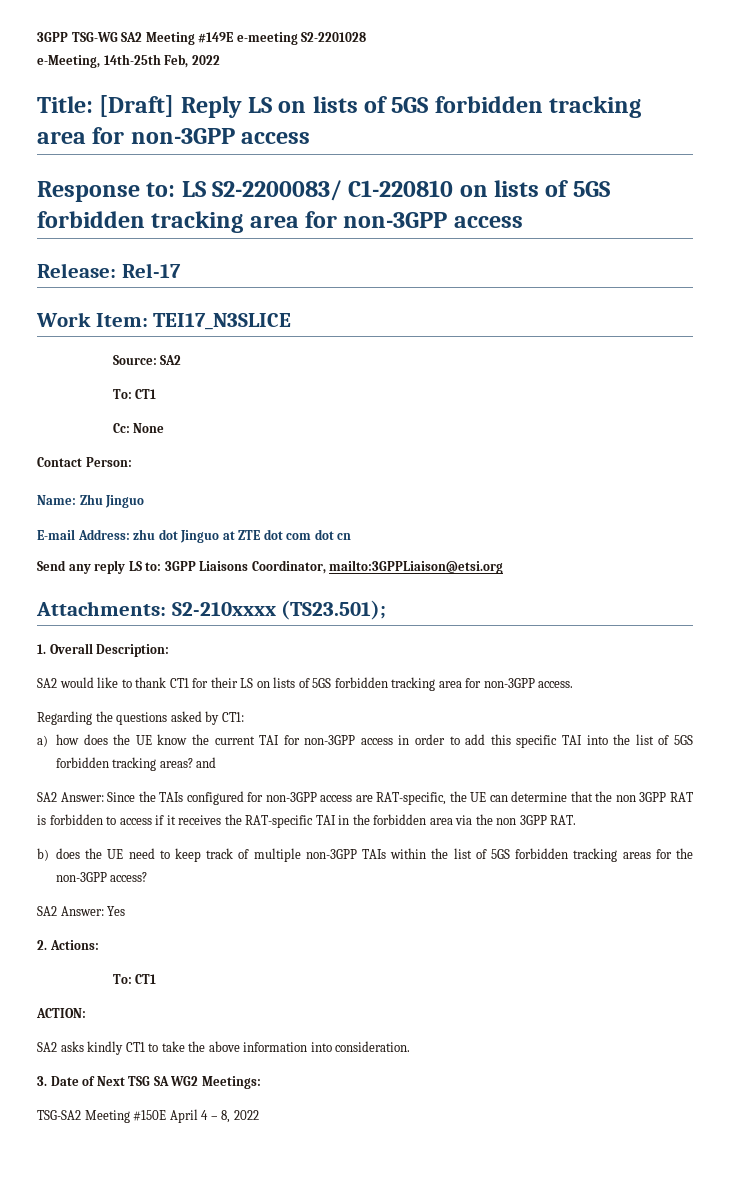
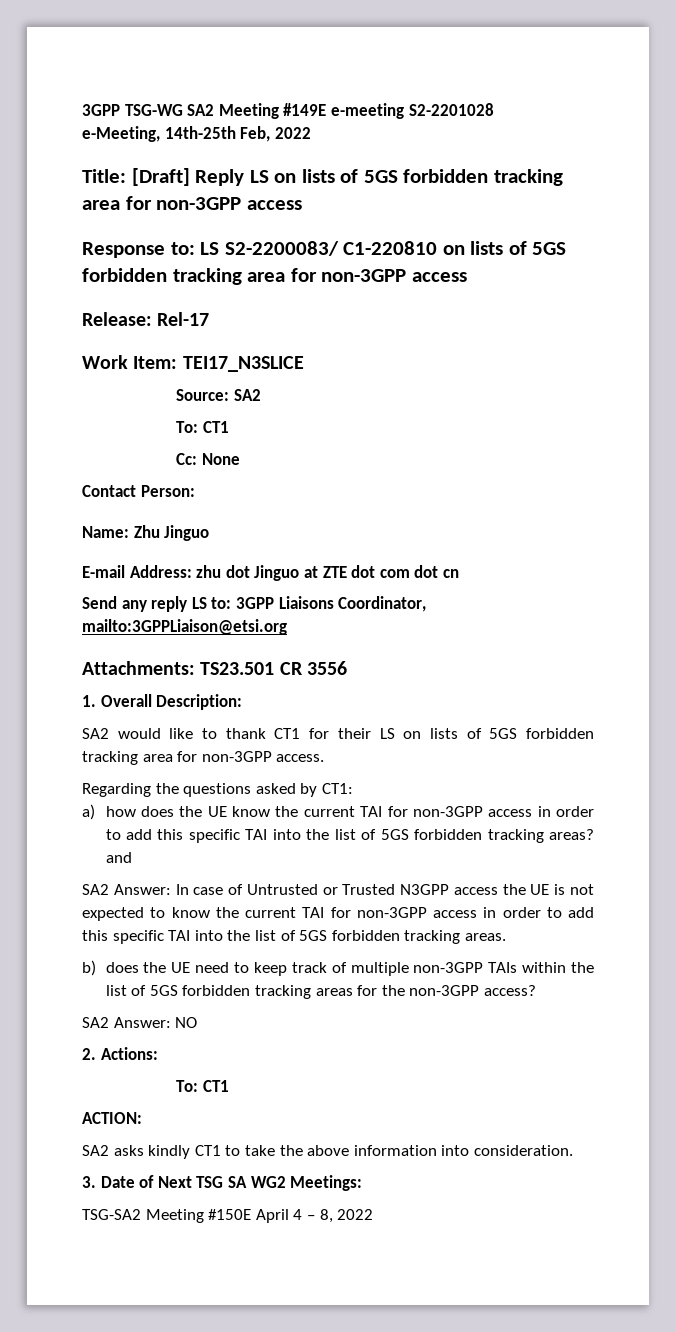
- Attachments: S2-210xxxx (TS23.501);
+ Attachments: TS23.501 CR 3556
- SA2 Answer: Since the TAIs configured for non-3GPP access are RAT-specific, the UE can determine that the non 3GPP RAT is forbidden to access if it receives the RAT-specific TAI in the forbidden area via the non 3GPP RAT.
+ SA2 Answer: In case of Untrusted or Trusted N3GPP access the UE is not expected to know the current TAI for non-3GPP access in order to add this specific TAI into the list of 5GS forbidden tracking areas.
- SA2 Answer: Yes
+ SA2 Answer: NO

